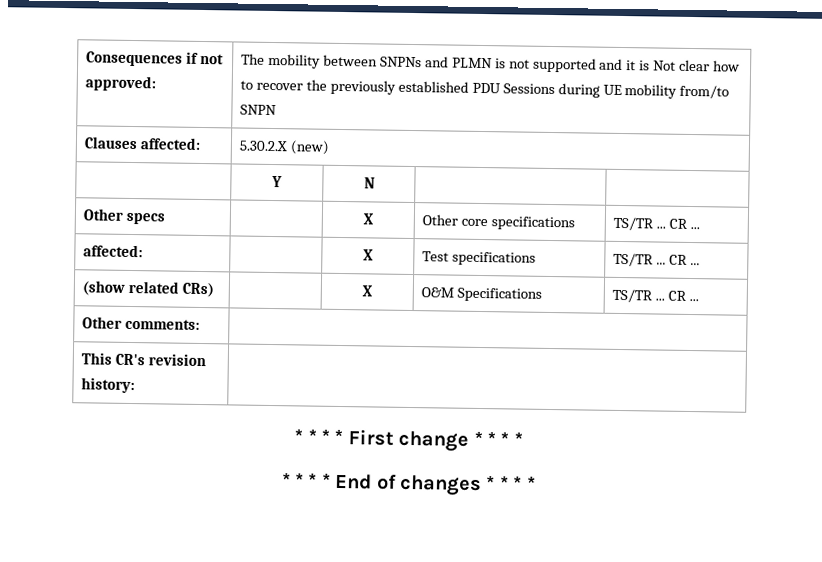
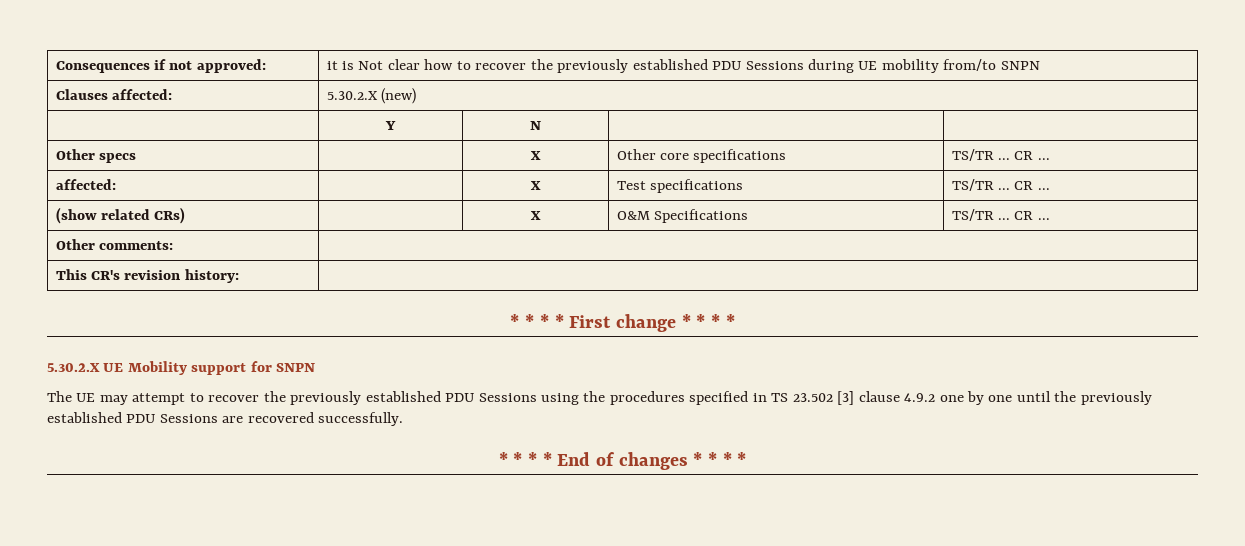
- Consequences if not approved: | The mobility between SNPNs and PLMN is not supported and it is Not clear how to recover the previously established PDU Sessions during UE mobility from/to SNPN
+ Consequences if not approved: | it is Not clear how to recover the previously established PDU Sessions during UE mobility from/to SNPN
+ 5.30.2.X UE Mobility support for SNPN
+ The UE may attempt to recover the previously established PDU Sessions using the procedures specified in TS 23.502 [3] clause 4.9.2 one by one until the previously established PDU Sessions are recovered successfully.

